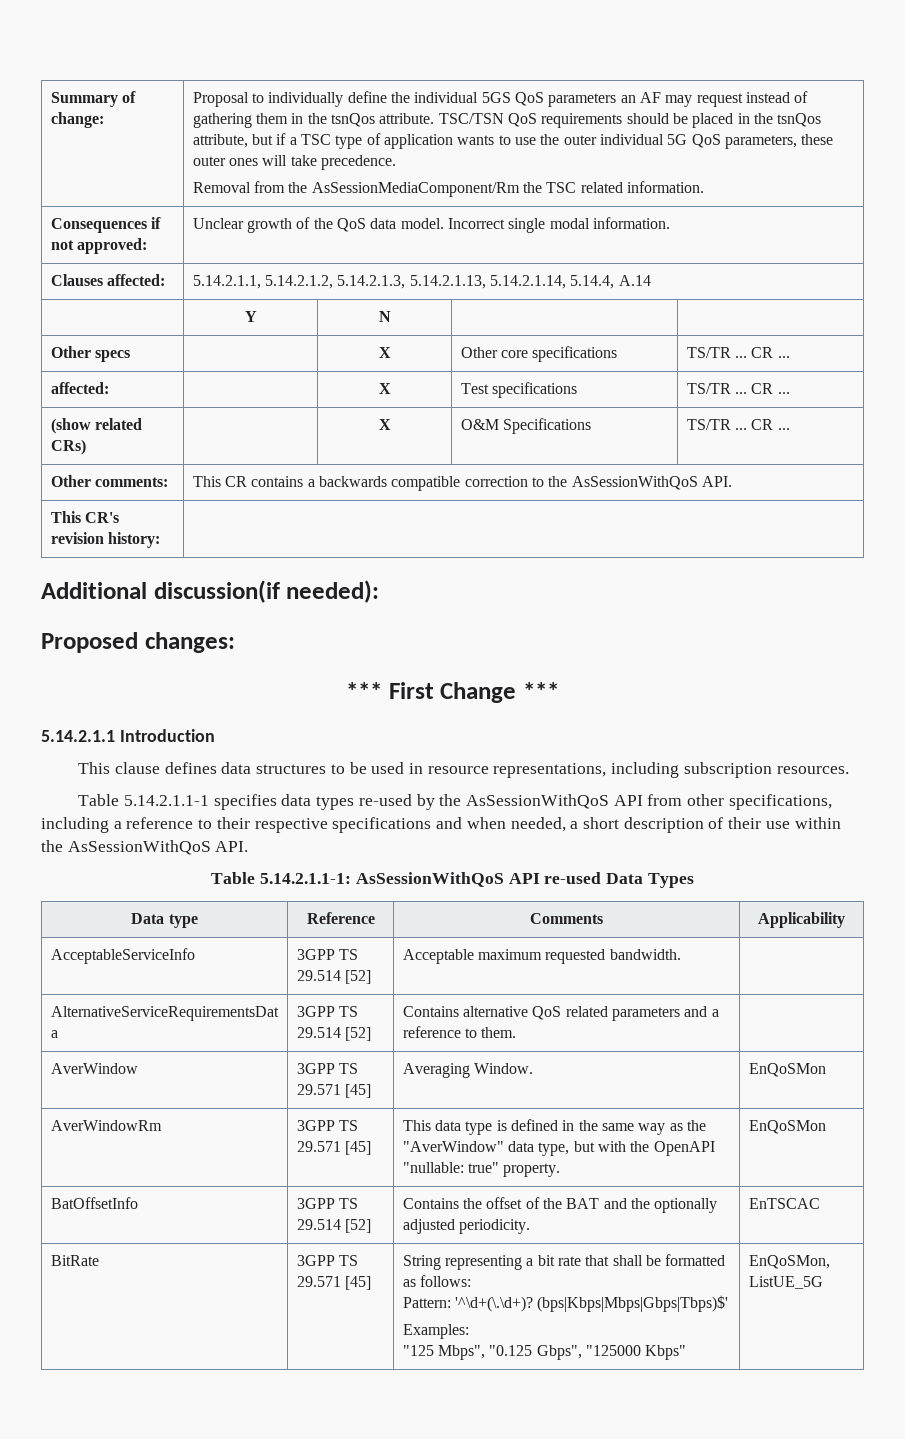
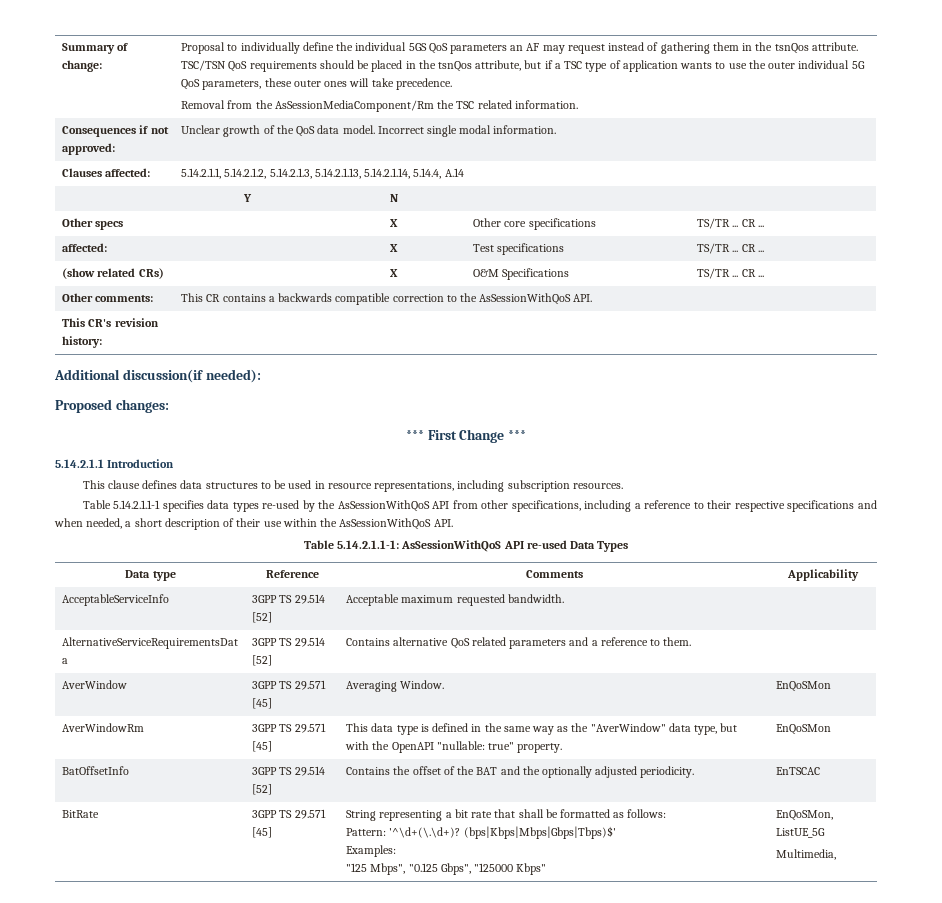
  BitRate | 3GPP TS 29.571 [45] | String representing a bit rate that shall be formatted as follows:
  Pattern: '^\d+(\.\d+)? (bps|Kbps|Mbps|Gbps|Tbps)$'
  Examples:
  "125 Mbps", "0.125 Gbps", "125000 Kbps" | EnQoSMon, ListUE_5G
+ Multimedia,

